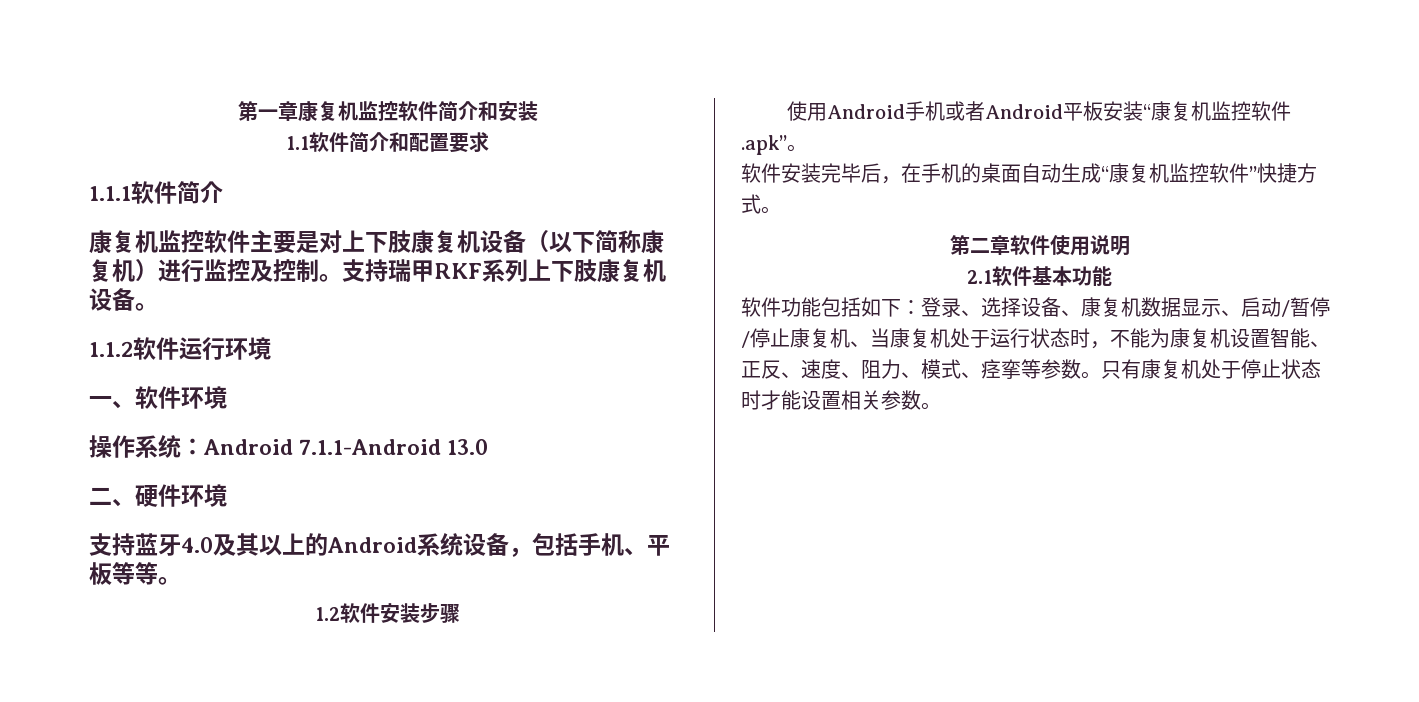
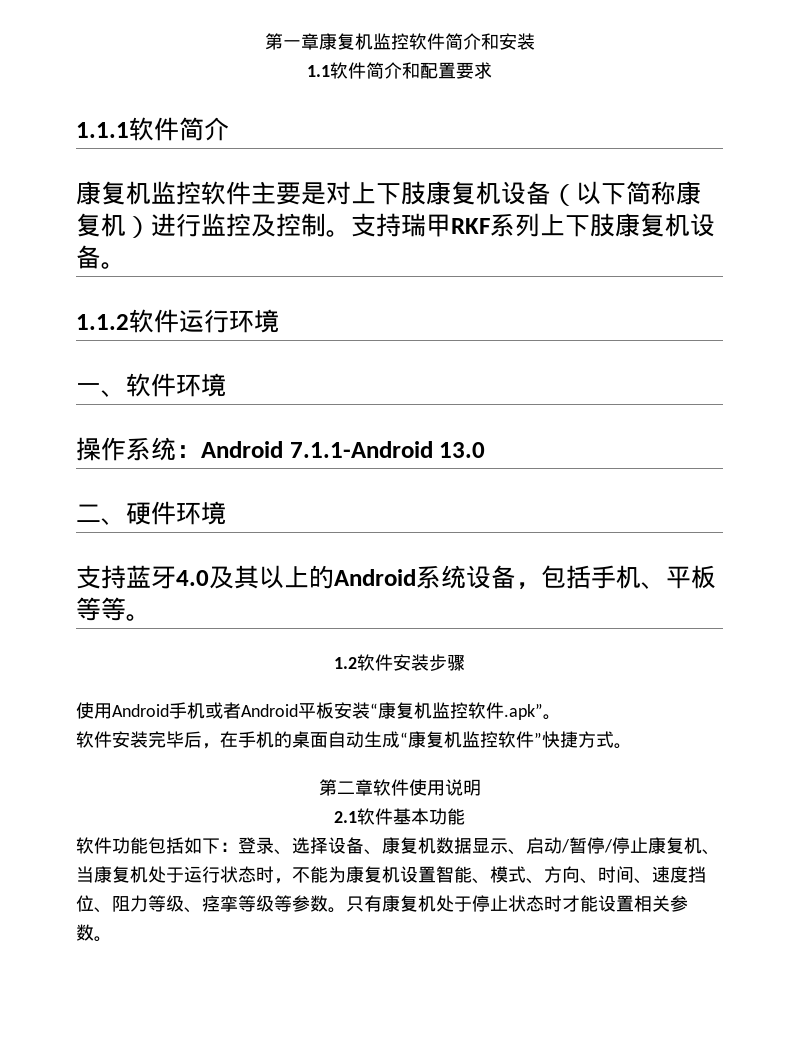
- 软件功能包括如下：登录、选择设备、康复机数据显示、启动/暂停/停止康复机、当康复机处于运行状态时，不能为康复机设置智能、正反、速度、阻力、模式、痉挛等参数。
+ 软件功能包括如下：登录、选择设备、康复机数据显示、启动/暂停/停止康复机、当康复机处于运行状态时，不能为康复机设置智能、模式、方向、时间、速度挡位、阻力等级、痉挛等级等参数。

